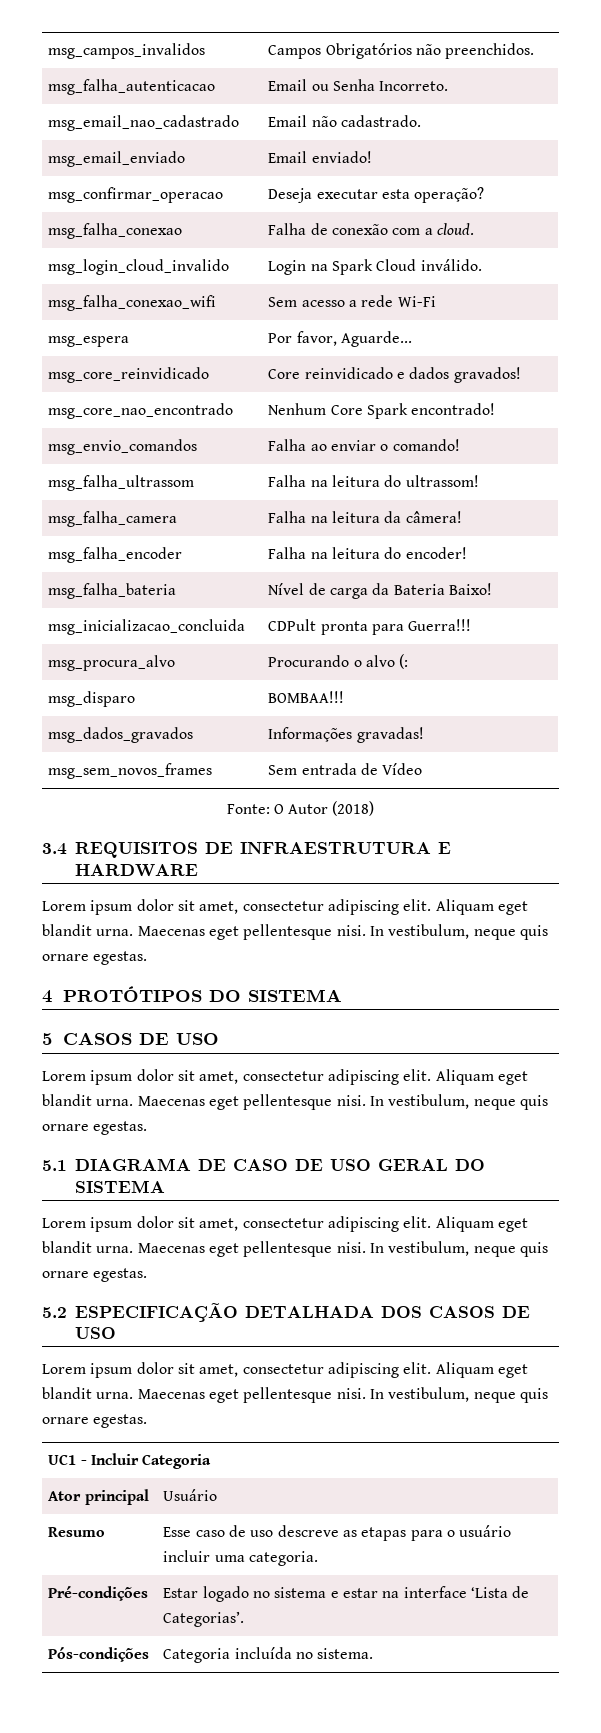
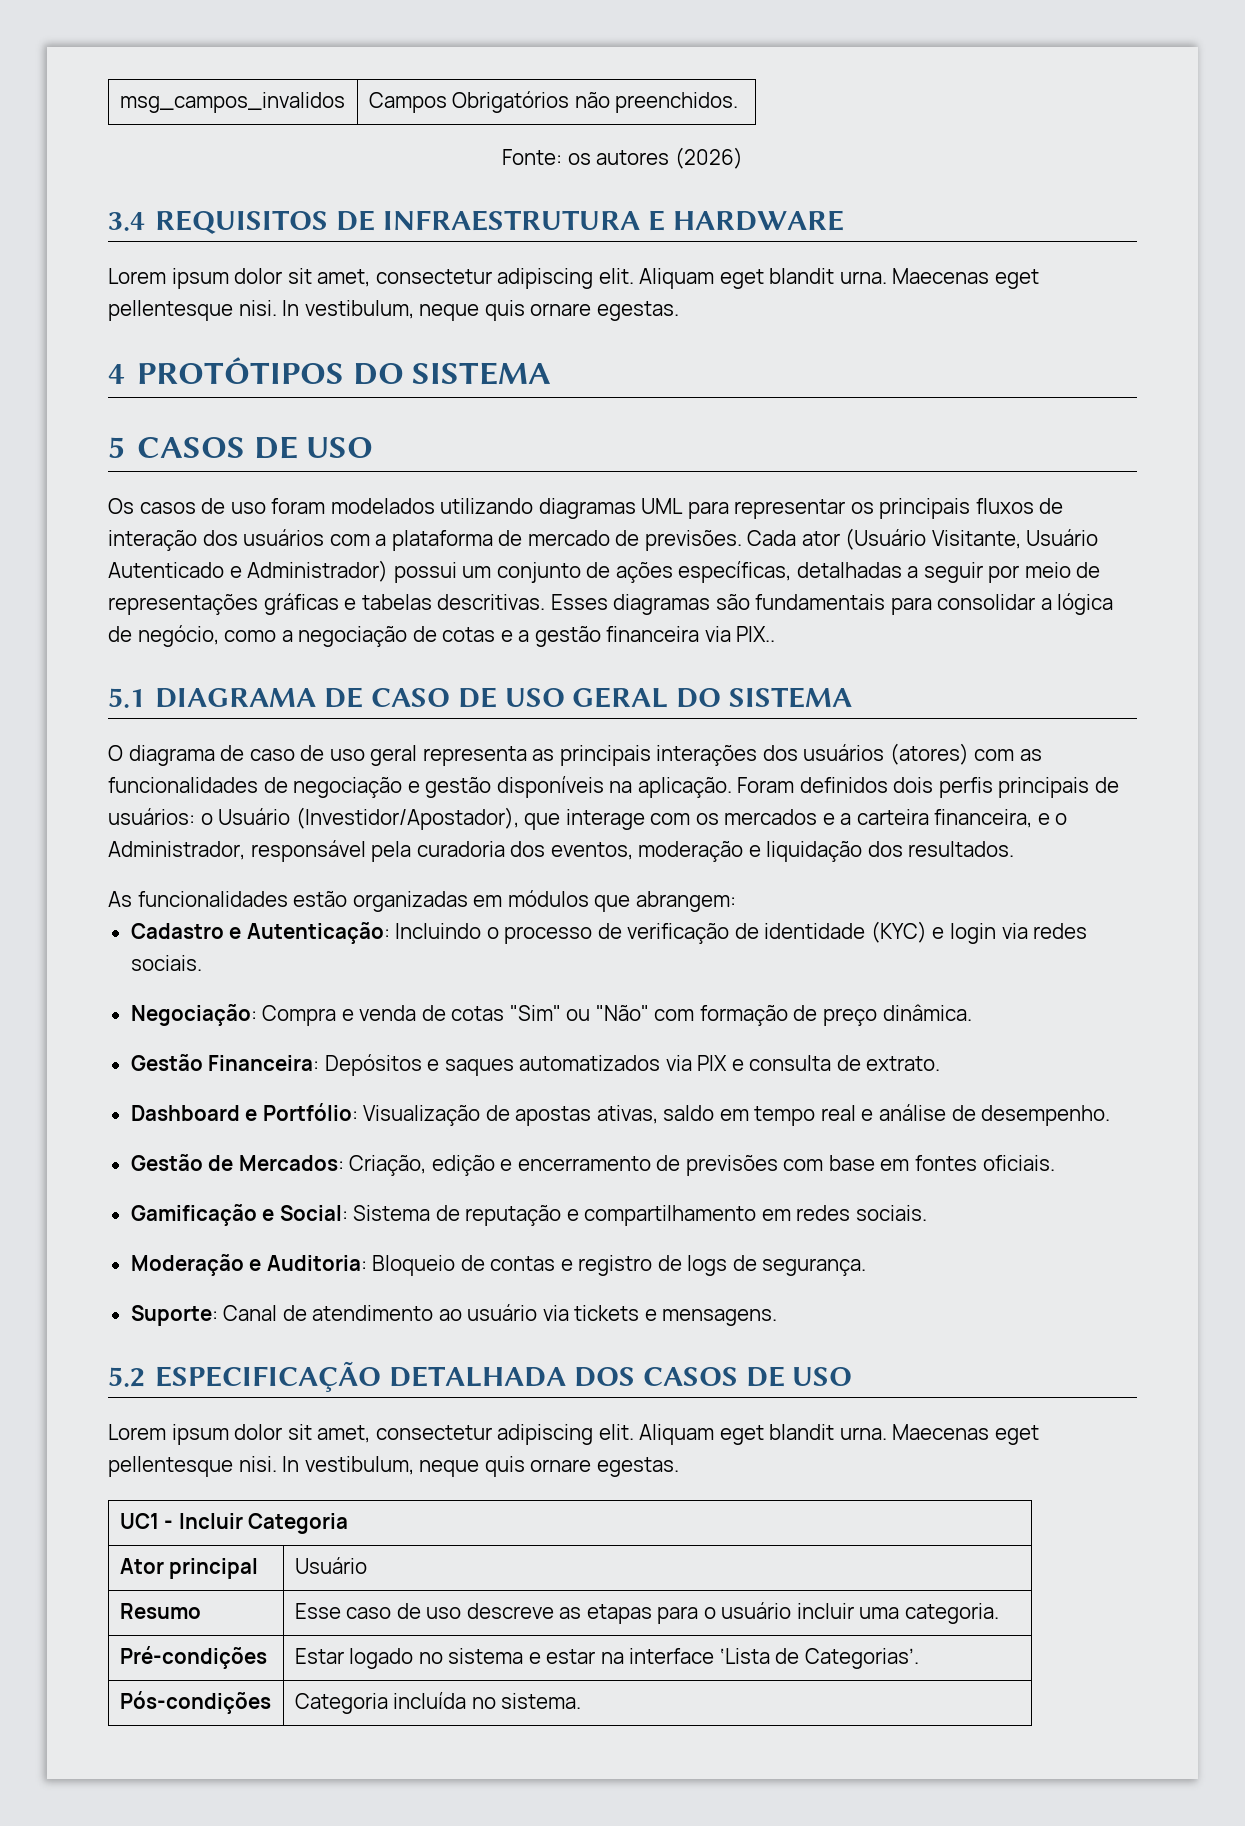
- msg_falha_autenticacao | Email ou Senha Incorreto.
- msg_email_nao_cadastrado | Email não cadastrado.
- msg_email_enviado | Email enviado!
- msg_confirmar_operacao | Deseja executar esta operação?
- msg_falha_conexao | Falha de conexão com a cloud.
- msg_login_cloud_invalido | Login na Spark Cloud inválido.
- msg_falha_conexao_wifi | Sem acesso a rede Wi-Fi
- msg_espera | Por favor, Aguarde...
- msg_core_reinvidicado | Core reinvidicado e dados gravados!
- msg_core_nao_encontrado | Nenhum Core Spark encontrado!
- msg_envio_comandos | Falha ao enviar o comando!
- msg_falha_ultrassom | Falha na leitura do ultrassom!
- msg_falha_camera | Falha na leitura da câmera!
- msg_falha_encoder | Falha na leitura do encoder!
- msg_falha_bateria | Nível de carga da Bateria Baixo!
- msg_inicializacao_concluida | CDPult pronta para Guerra!!!
- msg_procura_alvo | Procurando o alvo (:
- msg_disparo | BOMBAA!!!
- msg_dados_gravados | Informações gravadas!
- msg_sem_novos_frames | Sem entrada de Vídeo
- Fonte: O Autor (2018)
+ Fonte: os autores (2026)
  5 CASOS DE USO
- Lorem ipsum dolor sit amet, consectetur adipiscing elit. Aliquam eget blandit urna. Maecenas eget pellentesque nisi. In vestibulum, neque quis ornare egestas.
+ Os casos de uso foram modelados utilizando diagramas UML para representar os principais fluxos de interação dos usuários com a plataforma de mercado de previsões. Cada ator (Usuário Visitante, Usuário Autenticado e Administrador) possui um conjunto de ações específicas, detalhadas a seguir por meio de representações gráficas e tabelas descritivas. Esses diagramas são fundamentais para consolidar a lógica de negócio, como a negociação de cotas e a gestão financeira via PIX..
  5.1 DIAGRAMA DE CASO DE USO GERAL DO SISTEMA
- Lorem ipsum dolor sit amet, consectetur adipiscing elit. Aliquam eget blandit urna. Maecenas eget pellentesque nisi. In vestibulum, neque quis ornare egestas.
+ O diagrama de caso de uso geral representa as principais interações dos usuários (atores) com as funcionalidades de negociação e gestão disponíveis na aplicação. Foram definidos dois perfis principais de usuários: o Usuário (Investidor/Apostador), que interage com os mercados e a carteira financeira, e o Administrador, responsável pela curadoria dos eventos, moderação e liquidação dos resultados.
+ As funcionalidades estão organizadas em módulos que abrangem:
+ Cadastro e Autenticação: Incluindo o processo de verificação de identidade (KYC) e login via redes sociais.
+ Negociação: Compra e venda de cotas "Sim" ou "Não" com formação de preço dinâmica.
+ Gestão Financeira: Depósitos e saques automatizados via PIX e consulta de extrato.
+ Dashboard e Portfólio: Visualização de apostas ativas, saldo em tempo real e análise de desempenho.
+ Gestão de Mercados: Criação, edição e encerramento de previsões com base em fontes oficiais.
+ Gamificação e Social: Sistema de reputação e compartilhamento em redes sociais.
+ Moderação e Auditoria: Bloqueio de contas e registro de logs de segurança.
+ Suporte: Canal de atendimento ao usuário via tickets e mensagens.

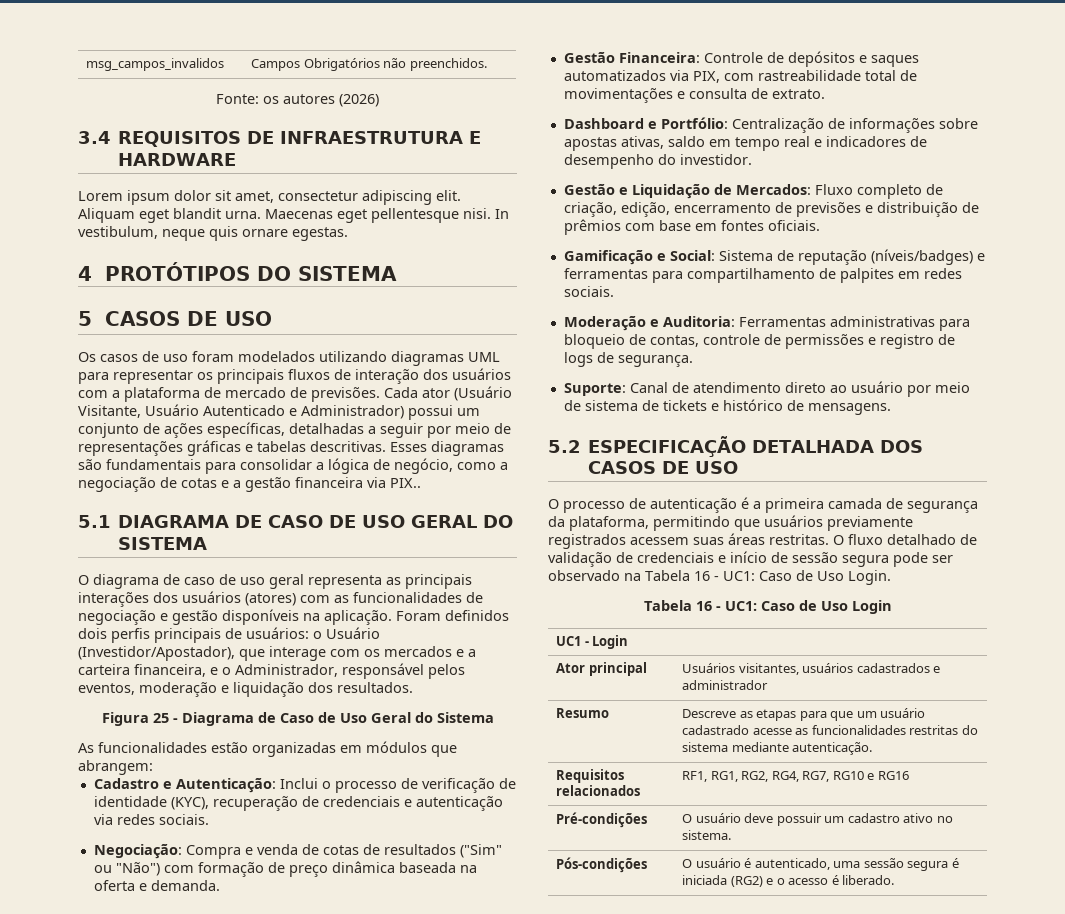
- Foram definidos dois perfis principais de usuários: o Usuário (Investidor/Apostador), que interage com os mercados e a carteira financeira, e o Administrador, responsável pela curadoria dos eventos, moderação e liquidação dos resultados.
+ Foram definidos dois perfis principais de usuários: o Usuário (Investidor/Apostador), que interage com os mercados e a carteira financeira, e o Administrador, responsável pelos eventos, moderação e liquidação dos resultados.
+ Figura 25 - Diagrama de Caso de Uso Geral do Sistema
- Cadastro e Autenticação: Incluindo o processo de verificação de identidade (KYC) e login via redes sociais.
+ Cadastro e Autenticação: Inclui o processo de verificação de identidade (KYC), recuperação de credenciais e autenticação via redes sociais.
- Negociação: Compra e venda de cotas "Sim" ou "Não" com formação de preço dinâmica.
+ Negociação: Compra e venda de cotas de resultados ("Sim" ou "Não") com formação de preço dinâmica baseada na oferta e demanda.
- Gestão Financeira: Depósitos e saques automatizados via PIX e consulta de extrato.
+ Gestão Financeira: Controle de depósitos e saques automatizados via PIX, com rastreabilidade total de movimentações e consulta de extrato.
- Dashboard e Portfólio: Visualização de apostas ativas, saldo em tempo real e análise de desempenho.
- Gestão de Mercados: Criação, edição e encerramento de previsões com base em fontes oficiais.
+ Dashboard e Portfólio: Centralização de informações sobre apostas ativas, saldo em tempo real e indicadores de desempenho do investidor.
+ Gestão e Liquidação de Mercados: Fluxo completo de criação, edição, encerramento de previsões e distribuição de prêmios com base em fontes oficiais.
- Gamificação e Social: Sistema de reputação e compartilhamento em redes sociais.
+ Gamificação e Social: Sistema de reputação (níveis/badges) e ferramentas para compartilhamento de palpites em redes sociais.
- Moderação e Auditoria: Bloqueio de contas e registro de logs de segurança.
+ Moderação e Auditoria: Ferramentas administrativas para bloqueio de contas, controle de permissões e registro de logs de segurança.
- Suporte: Canal de atendimento ao usuário via tickets e mensagens.
+ Suporte: Canal de atendimento direto ao usuário por meio de sistema de tickets e histórico de mensagens.
  5.2 ESPECIFICAÇÃO DETALHADA DOS CASOS DE USO
- Lorem ipsum dolor sit amet, consectetur adipiscing elit. Aliquam eget blandit urna. Maecenas eget pellentesque nisi. In vestibulum, neque quis ornare egestas.
+ O processo de autenticação é a primeira camada de segurança da plataforma, permitindo que usuários previamente registrados acessem suas áreas restritas. O fluxo detalhado de validação de credenciais e início de sessão segura pode ser observado na Tabela 16 - UC1: Caso de Uso Login.
+ Tabela 16 - UC1: Caso de Uso Login
- UC1 - Incluir Categoria
+ UC1 - Login
- Ator principal | Usuário
- Resumo | Esse caso de uso descreve as etapas para o usuário incluir uma categoria.
- Pré-condições | Estar logado no sistema e estar na interface ‘Lista de Categorias’.
- Pós-condições | Categoria incluída no sistema.
+ Ator principal | Usuários visitantes, usuários cadastrados e administrador
+ Resumo | Descreve as etapas para que um usuário cadastrado acesse as funcionalidades restritas do sistema mediante autenticação.
+ Requisitos relacionados | RF1, RG1, RG2, RG4, RG7, RG10 e RG16
+ Pré-condições | O usuário deve possuir um cadastro ativo no sistema.
+ Pós-condições | O usuário é autenticado, uma sessão segura é iniciada (RG2) e o acesso é liberado.

